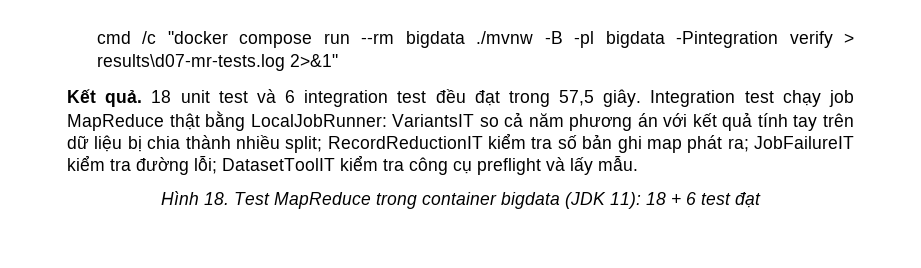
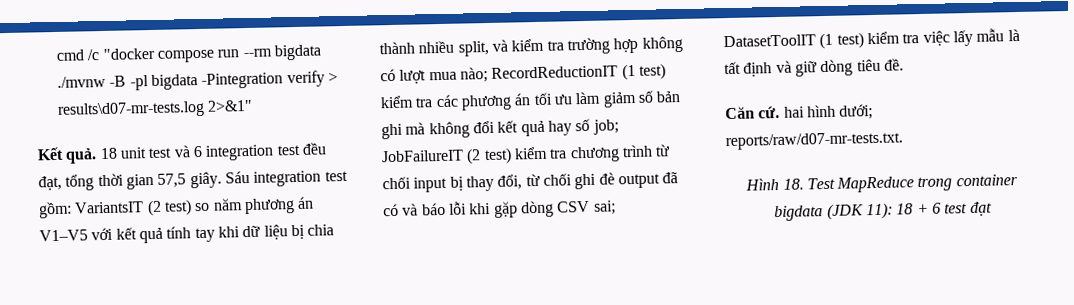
- 18 unit test và 6 integration test đều đạt trong 57,5 giây. Integration test chạy job MapReduce thật bằng LocalJobRunner: VariantsIT so cả năm phương án với kết quả tính tay trên dữ liệu bị chia thành nhiều split; RecordReductionIT kiểm tra số bản ghi map phát ra; JobFailureIT kiểm tra đường lỗi; DatasetToolIT kiểm tra công cụ preflight và lấy mẫu.
+ 18 unit test và 6 integration test đều đạt, tổng thời gian 57,5 giây. Sáu integration test gồm: VariantsIT (2 test) so năm phương án V1–V5 với kết quả tính tay khi dữ liệu bị chia thành nhiều split, và kiểm tra trường hợp không có lượt mua nào; RecordReductionIT (1 test) kiểm tra các phương án tối ưu làm giảm số bản ghi mà không đổi kết quả hay số job; JobFailureIT (2 test) kiểm tra chương trình từ chối input bị thay đổi, từ chối ghi đè output đã có và báo lỗi khi gặp dòng CSV sai; DatasetToolIT (1 test) kiểm tra việc lấy mẫu là tất định và giữ dòng tiêu đề.
+ Căn cứ. hai hình dưới; reports/raw/d07-mr-tests.txt.

